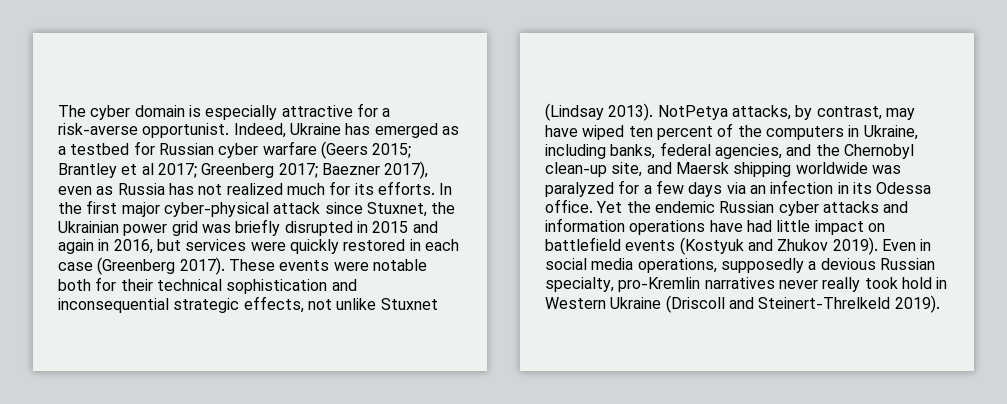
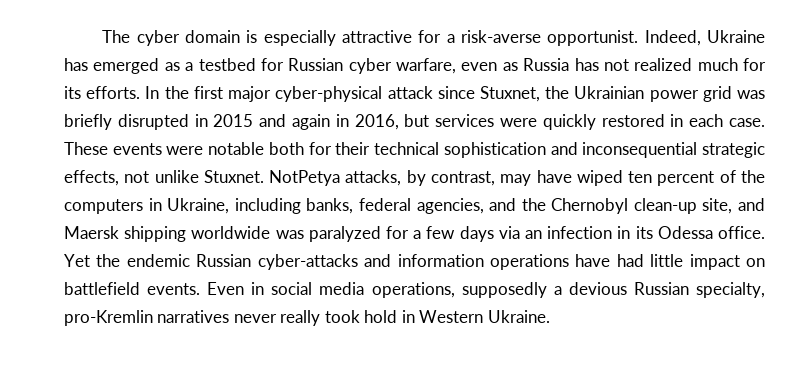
- Indeed, Ukraine has emerged as a testbed for Russian cyber warfare (Geers 2015; Brantley et al 2017; Greenberg 2017; Baezner 2017), even as Russia has not realized much for its efforts.
+ Indeed, Ukraine has emerged as a testbed for Russian cyber warfare, even as Russia has not realized much for its efforts.
- In the first major cyber-physical attack since Stuxnet, the Ukrainian power grid was briefly disrupted in 2015 and again in 2016, but services were quickly restored in each case (Greenberg 2017).
+ In the first major cyber-physical attack since Stuxnet, the Ukrainian power grid was briefly disrupted in 2015 and again in 2016, but services were quickly restored in each case.
- These events were notable both for their technical sophistication and inconsequential strategic effects, not unlike Stuxnet (Lindsay 2013).
+ These events were notable both for their technical sophistication and inconsequential strategic effects, not unlike Stuxnet.
- Yet the endemic Russian cyber attacks and information operations have had little impact on battlefield events (Kostyuk and Zhukov 2019).
+ Yet the endemic Russian cyber-attacks and information operations have had little impact on battlefield events.
- Even in social media operations, supposedly a devious Russian specialty, pro-Kremlin narratives never really took hold in Western Ukraine (Driscoll and Steinert-Threlkeld 2019).
+ Even in social media operations, supposedly a devious Russian specialty, pro-Kremlin narratives never really took hold in Western Ukraine.

